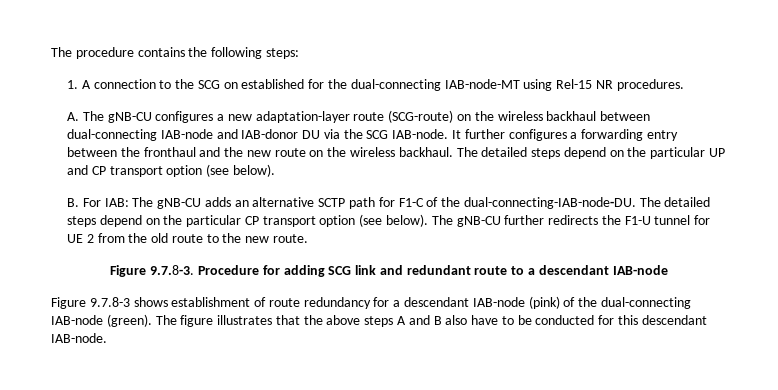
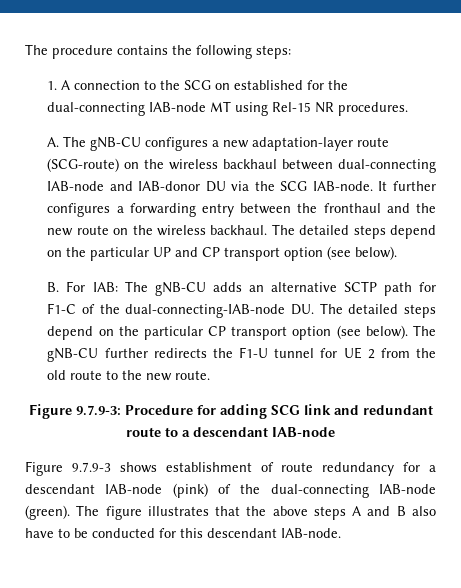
- 1. A connection to the SCG on established for the dual-connecting IAB-node-MT using Rel-15 NR procedures.
+ 1. A connection to the SCG on established for the dual-connecting IAB-node MT using Rel-15 NR procedures.
- B. For IAB: The gNB-CU adds an alternative SCTP path for F1-C of the dual-connecting-IAB-node-DU. The detailed steps depend on the particular CP transport option (see below).
+ B. For IAB: The gNB-CU adds an alternative SCTP path for F1-C of the dual-connecting-IAB-node DU. The detailed steps depend on the particular CP transport option (see below).
- Figure 9.7.8-3. Procedure for adding SCG link and redundant route to a descendant IAB-node
+ Figure 9.7.9-3: Procedure for adding SCG link and redundant route to a descendant IAB-node
- Figure 9.7.8-3 shows establishment of route redundancy for a descendant IAB-node (pink) of the dual-connecting IAB-node (green).
+ Figure 9.7.9-3 shows establishment of route redundancy for a descendant IAB-node (pink) of the dual-connecting IAB-node (green).

